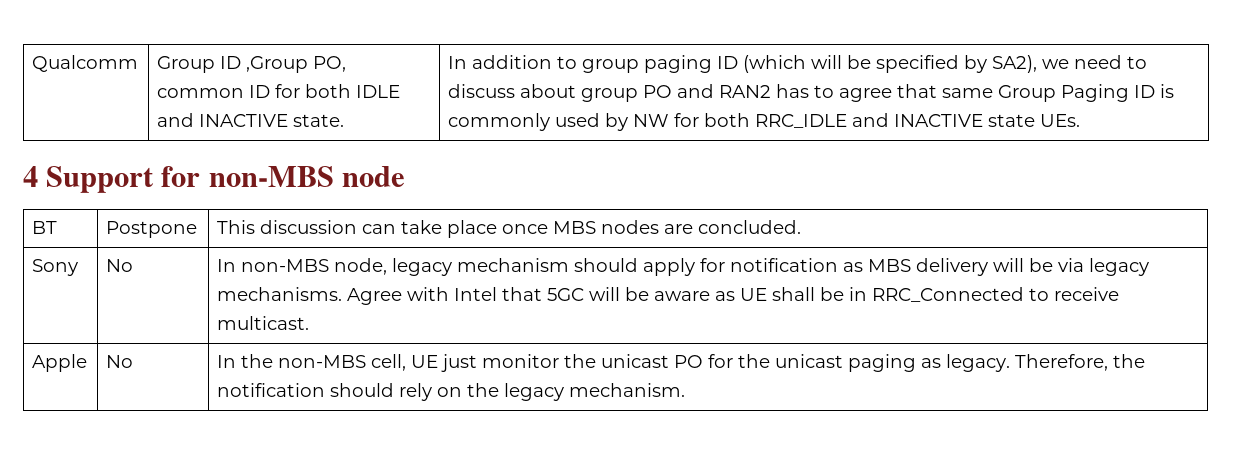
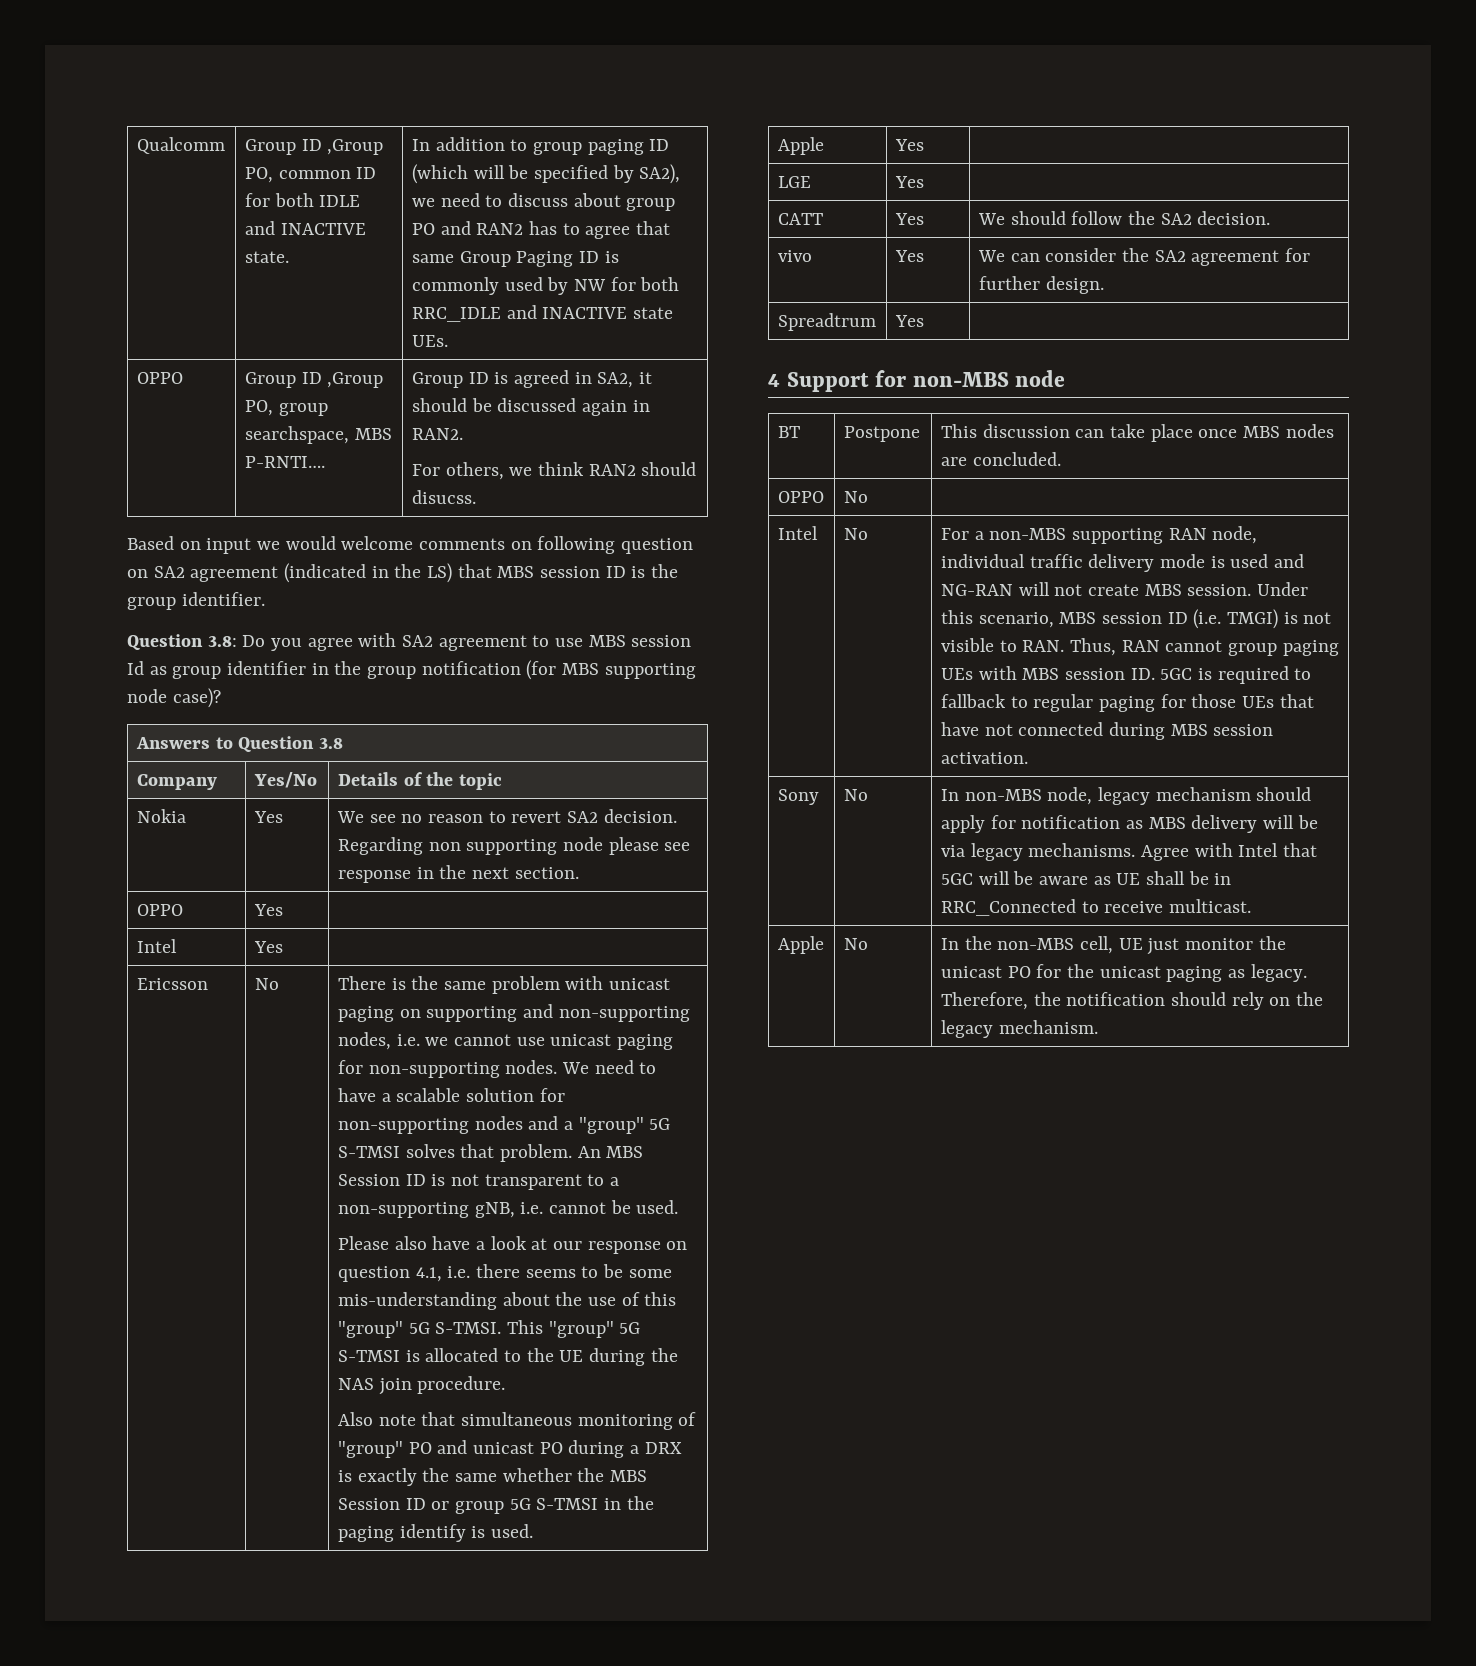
+ OPPO | Group ID ,Group PO, group searchspace, MBS P-RNTI…. | Group ID is agreed in SA2, it should be discussed again in RAN2.
+ For others, we think RAN2 should disucss.
+ Based on input we would welcome comments on following question on SA2 agreement (indicated in the LS) that MBS session ID is the group identifier.
+ Question 3.8: Do you agree with SA2 agreement to use MBS session Id as group identifier in the group notification (for MBS supporting node case)?
+ Answers to Question 3.8
+ Company | Yes/No | Details of the topic
+ Nokia | Yes | We see no reason to revert SA2 decision. Regarding non supporting node please see response in the next section.
+ OPPO | Yes |
+ Intel | Yes |
+ Ericsson | No | There is the same problem with unicast paging on supporting and non-supporting nodes, i.e. we cannot use unicast paging for non-supporting nodes. We need to have a scalable solution for non-supporting nodes and a "group" 5G S-TMSI solves that problem. An MBS Session ID is not transparent to a non-supporting gNB, i.e. cannot be used.
+ Please also have a look at our response on question 4.1, i.e. there seems to be some mis-understanding about the use of this "group" 5G S-TMSI. This "group" 5G S-TMSI is allocated to the UE during the NAS join procedure.
+ Also note that simultaneous monitoring of "group" PO and unicast PO during a DRX is exactly the same whether the MBS Session ID or group 5G S-TMSI in the paging identify is used.
+ Apple | Yes |
+ LGE | Yes |
+ CATT | Yes | We should follow the SA2 decision.
+ vivo | Yes | We can consider the SA2 agreement for further design.
+ Spreadtrum | Yes |
+ OPPO | No |
+ Intel | No | For a non-MBS supporting RAN node, individual traffic delivery mode is used and NG-RAN will not create MBS session. Under this scenario, MBS session ID (i.e. TMGI) is not visible to RAN. Thus, RAN cannot group paging UEs with MBS session ID. 5GC is required to fallback to regular paging for those UEs that have not connected during MBS session activation.

